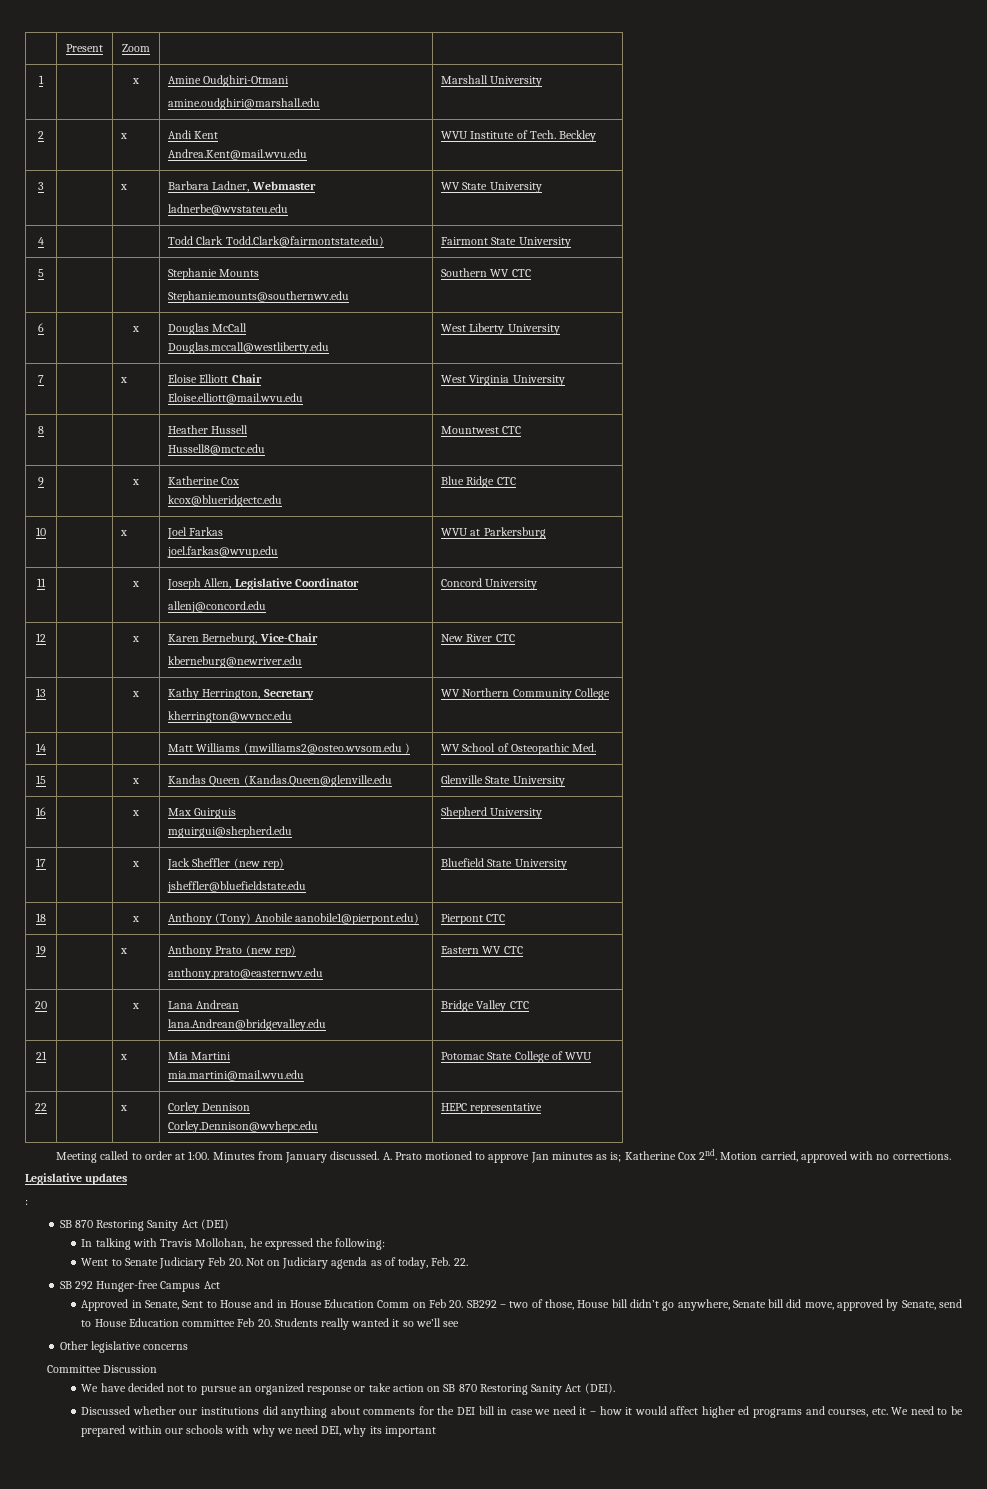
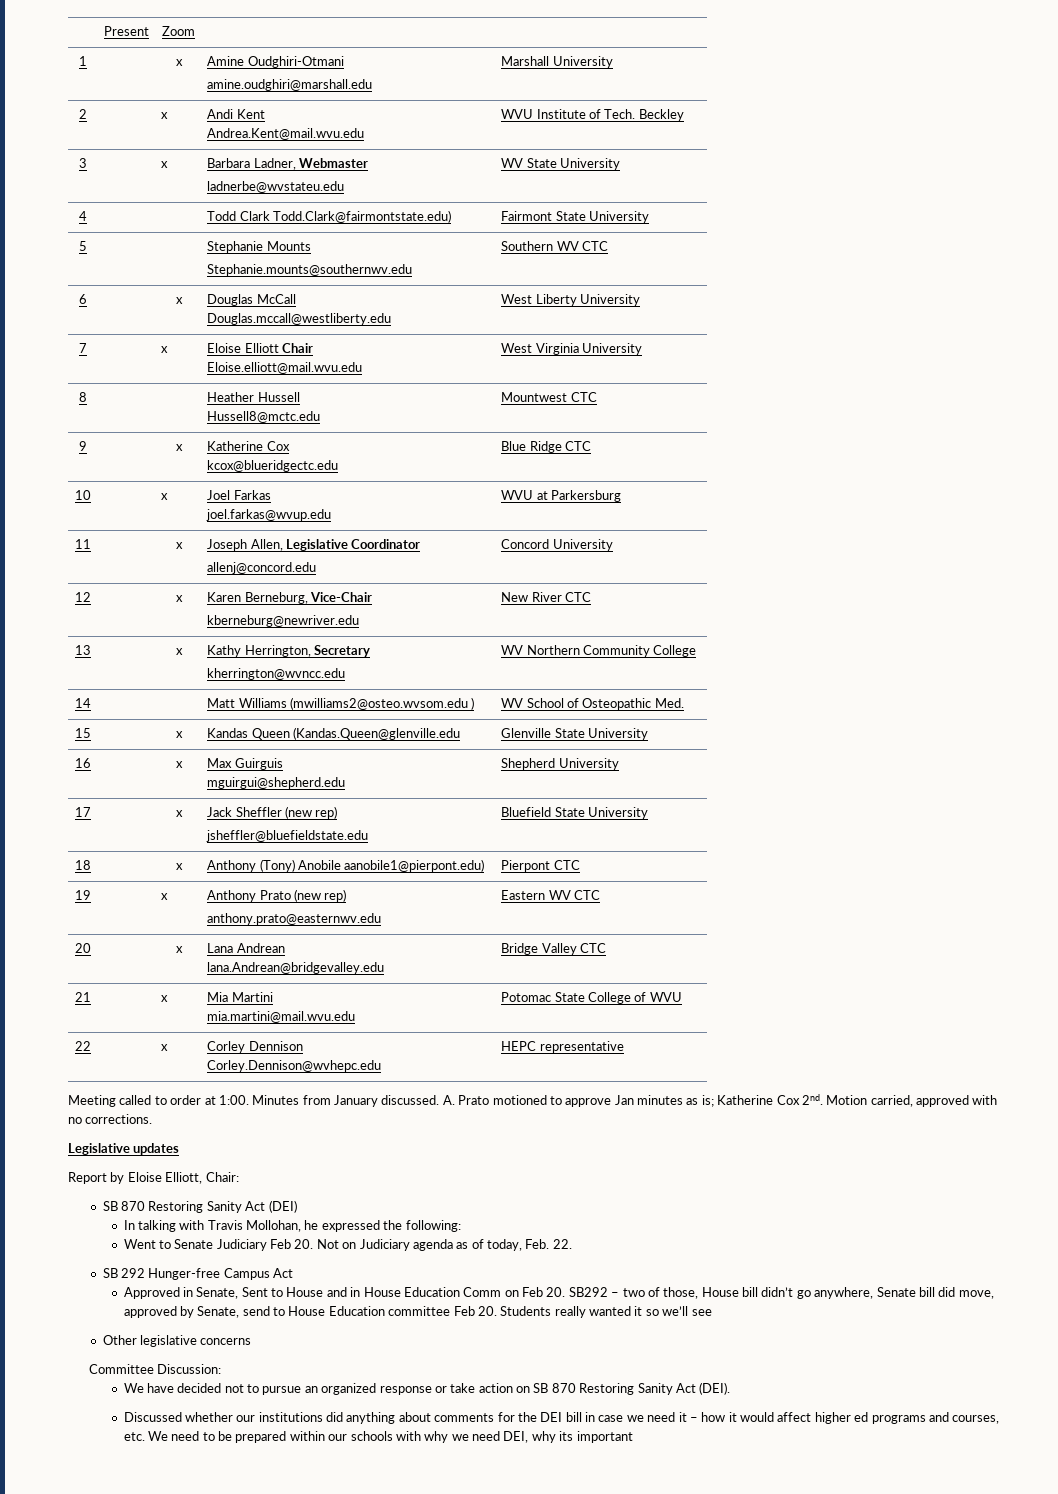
- :
+ Report by Eloise Elliott, Chair:
- Committee Discussion
+ Committee Discussion:

